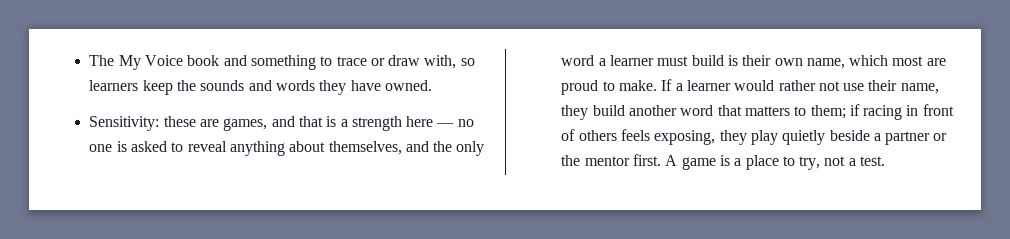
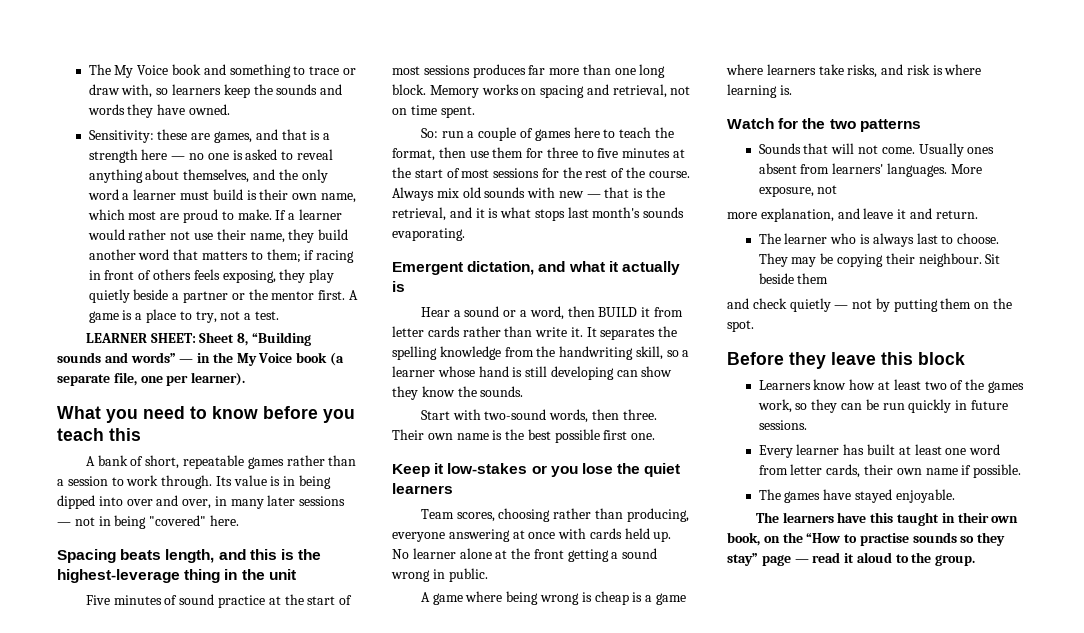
+ LEARNER SHEET: Sheet 8, “Building sounds and words” — in the My Voice book (a separate file, one per learner).
+ What you need to know before you teach this
+ A bank of short, repeatable games rather than a session to work through. Its value is in being dipped into over and over, in many later sessions — not in being "covered" here.
+ Spacing beats length, and this is the highest-leverage thing in the unit
+ Five minutes of sound practice at the start of most sessions produces far more than one long block. Memory works on spacing and retrieval, not on time spent.
+ So: run a couple of games here to teach the format, then use them for three to five minutes at the start of most sessions for the rest of the course. Always mix old sounds with new — that is the retrieval, and it is what stops last month's sounds evaporating.
+ Emergent dictation, and what it actually is
+ Hear a sound or a word, then BUILD it from letter cards rather than write it. It separates the spelling knowledge from the handwriting skill, so a learner whose hand is still developing can show they know the sounds.
+ Start with two-sound words, then three. Their own name is the best possible first one.
+ Keep it low-stakes or you lose the quiet learners
+ Team scores, choosing rather than producing, everyone answering at once with cards held up. No learner alone at the front getting a sound wrong in public.
+ A game where being wrong is cheap is a game where learners take risks, and risk is where learning is.
+ Watch for the two patterns
+ Sounds that will not come. Usually ones absent from learners' languages. More exposure, not
+ more explanation, and leave it and return.
+ The learner who is always last to choose. They may be copying their neighbour. Sit beside them
+ and check quietly — not by putting them on the spot.
+ Before they leave this block
+ Learners know how at least two of the games work, so they can be run quickly in future sessions.
+ Every learner has built at least one word from letter cards, their own name if possible.
+ The games have stayed enjoyable.
+ The learners have this taught in their own book, on the “How to practise sounds so they stay” page — read it aloud to the group.

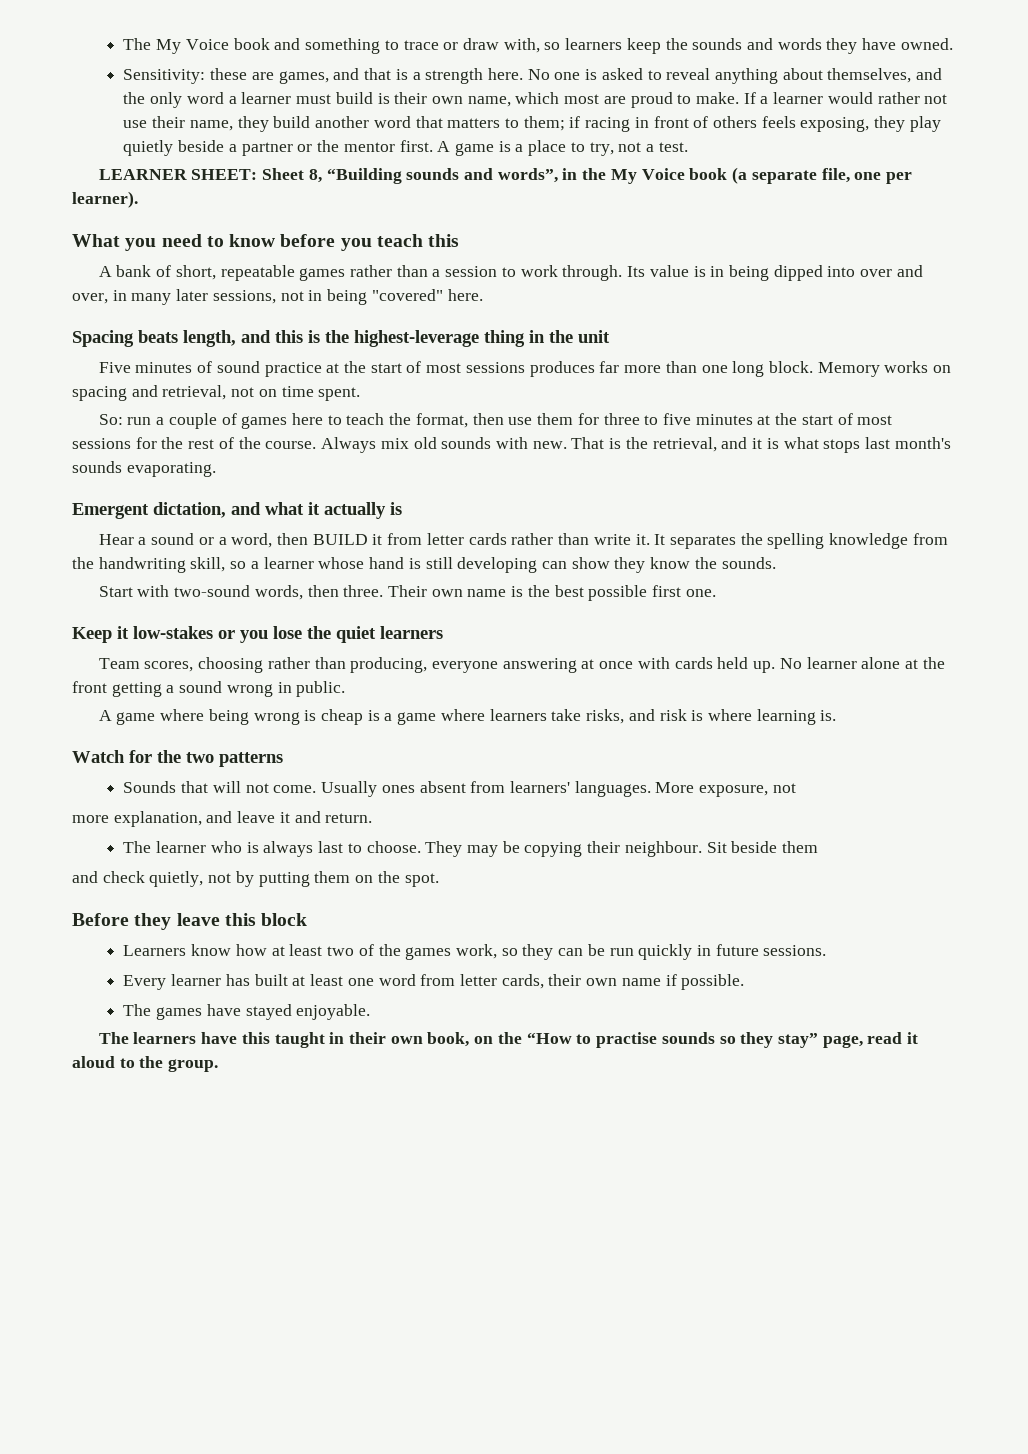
- Sensitivity: these are games, and that is a strength here — no one is asked to reveal anything about themselves, and the only word a learner must build is their own name, which most are proud to make.
+ Sensitivity: these are games, and that is a strength here. No one is asked to reveal anything about themselves, and the only word a learner must build is their own name, which most are proud to make.
- LEARNER SHEET: Sheet 8, “Building sounds and words” — in the My Voice book (a separate file, one per learner).
+ LEARNER SHEET: Sheet 8, “Building sounds and words”, in the My Voice book (a separate file, one per learner).
- Its value is in being dipped into over and over, in many later sessions — not in being "covered" here.
+ Its value is in being dipped into over and over, in many later sessions, not in being "covered" here.
- Always mix old sounds with new — that is the retrieval, and it is what stops last month's sounds evaporating.
+ Always mix old sounds with new. That is the retrieval, and it is what stops last month's sounds evaporating.
- and check quietly — not by putting them on the spot.
+ and check quietly, not by putting them on the spot.
- The learners have this taught in their own book, on the “How to practise sounds so they stay” page — read it aloud to the group.
+ The learners have this taught in their own book, on the “How to practise sounds so they stay” page, read it aloud to the group.

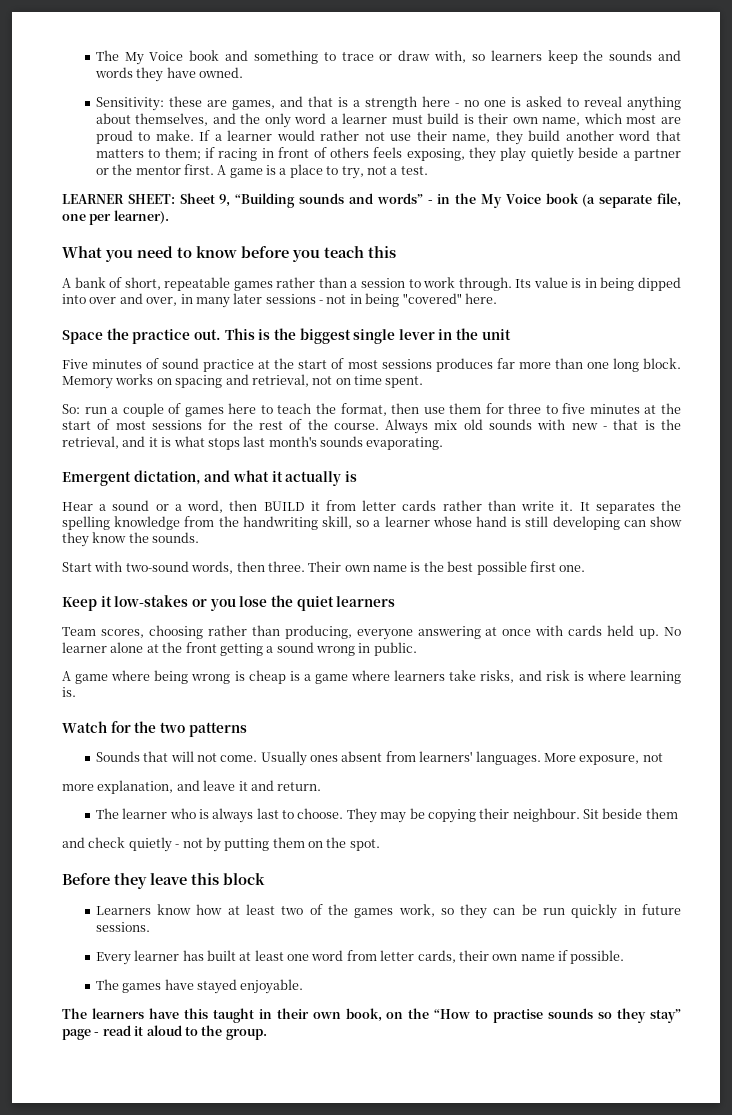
- Sensitivity: these are games, and that is a strength here. No one is asked to reveal anything about themselves, and the only word a learner must build is their own name, which most are proud to make.
+ Sensitivity: these are games, and that is a strength here - no one is asked to reveal anything about themselves, and the only word a learner must build is their own name, which most are proud to make.
- LEARNER SHEET: Sheet 8, “Building sounds and words”, in the My Voice book (a separate file, one per learner).
+ LEARNER SHEET: Sheet 9, “Building sounds and words” - in the My Voice book (a separate file, one per learner).
- Its value is in being dipped into over and over, in many later sessions, not in being "covered" here.
+ Its value is in being dipped into over and over, in many later sessions - not in being "covered" here.
- Spacing beats length, and this is the highest-leverage thing in the unit
+ Space the practice out. This is the biggest single lever in the unit
- Always mix old sounds with new. That is the retrieval, and it is what stops last month's sounds evaporating.
+ Always mix old sounds with new - that is the retrieval, and it is what stops last month's sounds evaporating.
- and check quietly, not by putting them on the spot.
+ and check quietly - not by putting them on the spot.
- The learners have this taught in their own book, on the “How to practise sounds so they stay” page, read it aloud to the group.
+ The learners have this taught in their own book, on the “How to practise sounds so they stay” page - read it aloud to the group.

